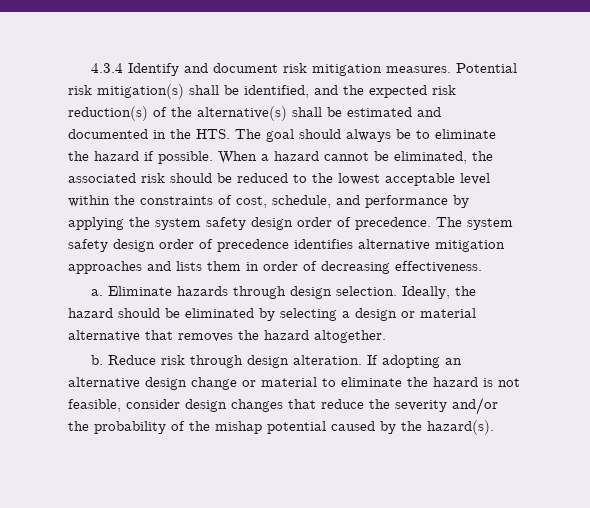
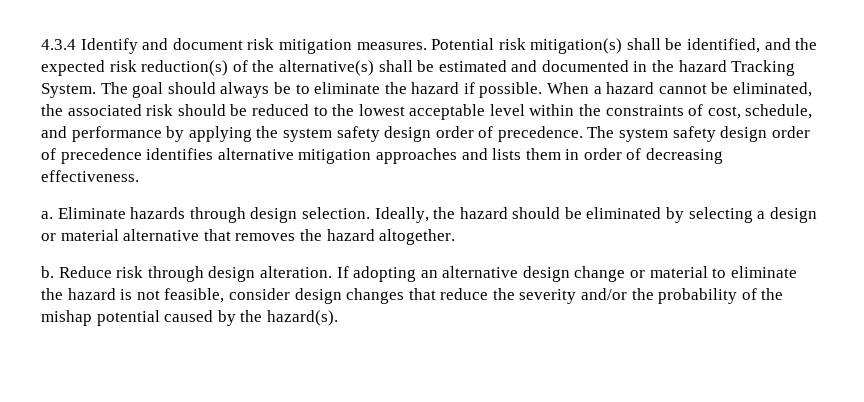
- Potential risk mitigation(s) shall be identified, and the expected risk reduction(s) of the alternative(s) shall be estimated and documented in the HTS. The goal should always be to eliminate the hazard if possible.
+ Potential risk mitigation(s) shall be identified, and the expected risk reduction(s) of the alternative(s) shall be estimated and documented in the hazard Tracking System. The goal should always be to eliminate the hazard if possible.

